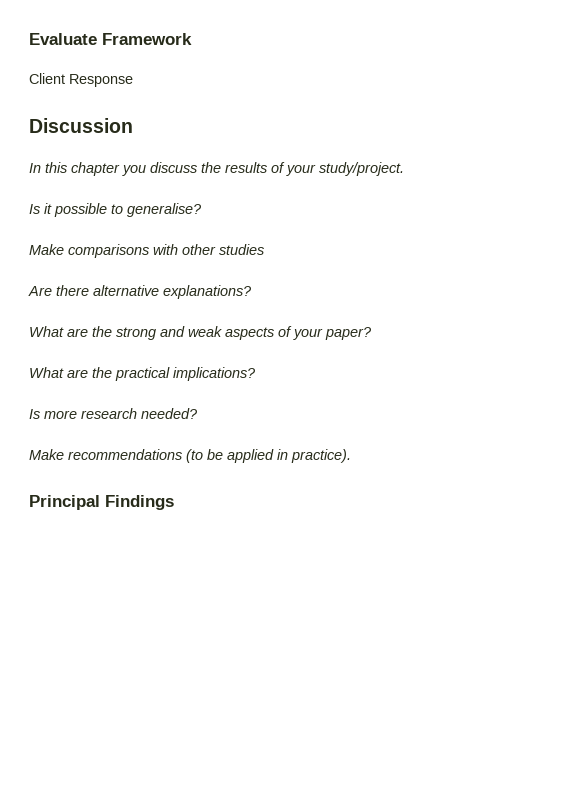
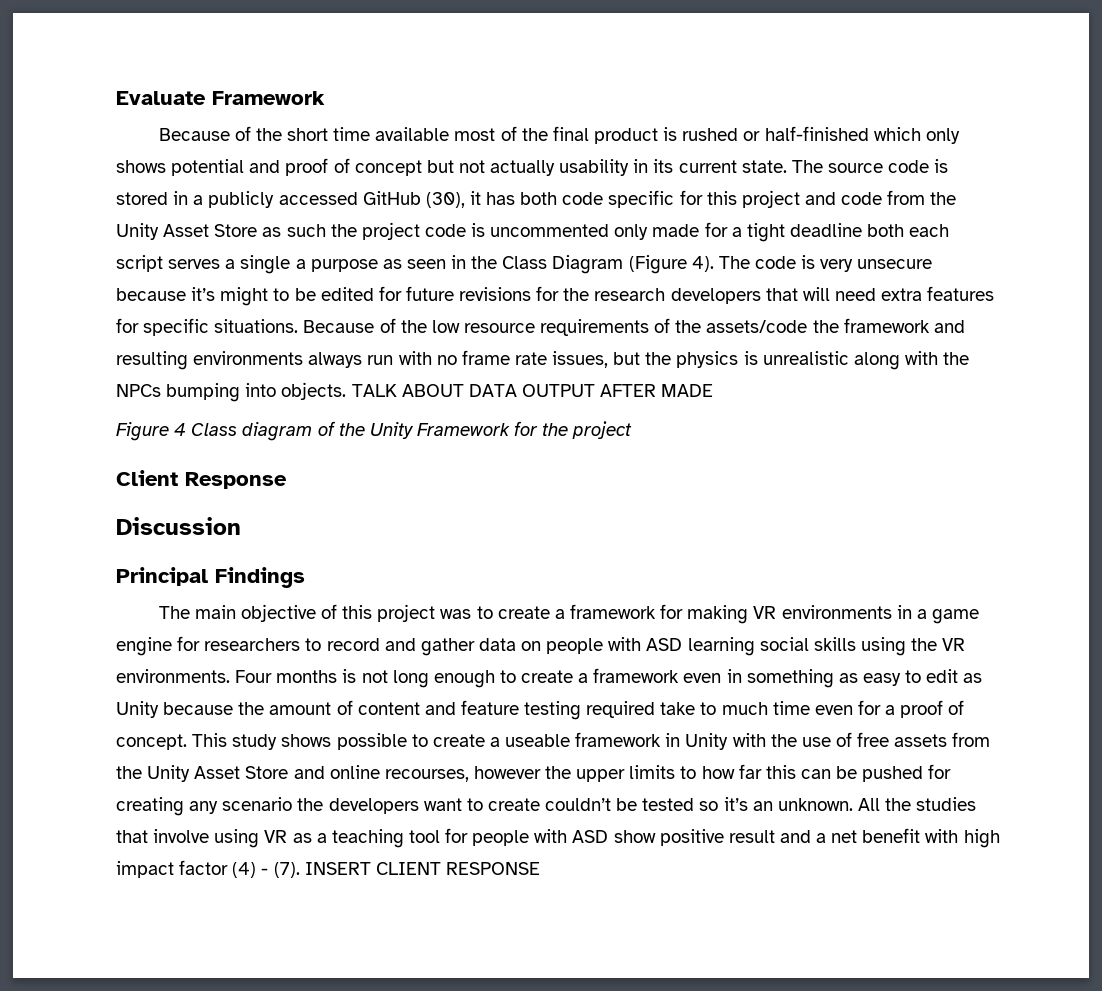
+ Because of the short time available most of the final product is rushed or half-finished which only shows potential and proof of concept but not actually usability in its current state. The source code is stored in a publicly accessed GitHub (30), it has both code specific for this project and code from the Unity Asset Store as such the project code is uncommented only made for a tight deadline both each script serves a single a purpose as seen in the Class Diagram (Figure 4). The code is very unsecure because it’s might to be edited for future revisions for the research developers that will need extra features for specific situations. Because of the low resource requirements of the assets/code the framework and resulting environments always run with no frame rate issues, but the physics is unrealistic along with the NPCs bumping into objects. TALK ABOUT DATA OUTPUT AFTER MADE
+ Figure 4 Class diagram of the Unity Framework for the project
  Client Response
  Discussion
- In this chapter you discuss the results of your study/project.
- Is it possible to generalise?
- Make comparisons with other studies
- Are there alternative explanations?
- What are the strong and weak aspects of your paper?
- What are the practical implications?
- Is more research needed?
- Make recommendations (to be applied in practice).
  Principal Findings
+ The main objective of this project was to create a framework for making VR environments in a game engine for researchers to record and gather data on people with ASD learning social skills using the VR environments. Four months is not long enough to create a framework even in something as easy to edit as Unity because the amount of content and feature testing required take to much time even for a proof of concept. This study shows possible to create a useable framework in Unity with the use of free assets from the Unity Asset Store and online recourses, however the upper limits to how far this can be pushed for creating any scenario the developers want to create couldn’t be tested so it’s an unknown. All the studies that involve using VR as a teaching tool for people with ASD show positive result and a net benefit with high impact factor (4) - (7). INSERT CLIENT RESPONSE

